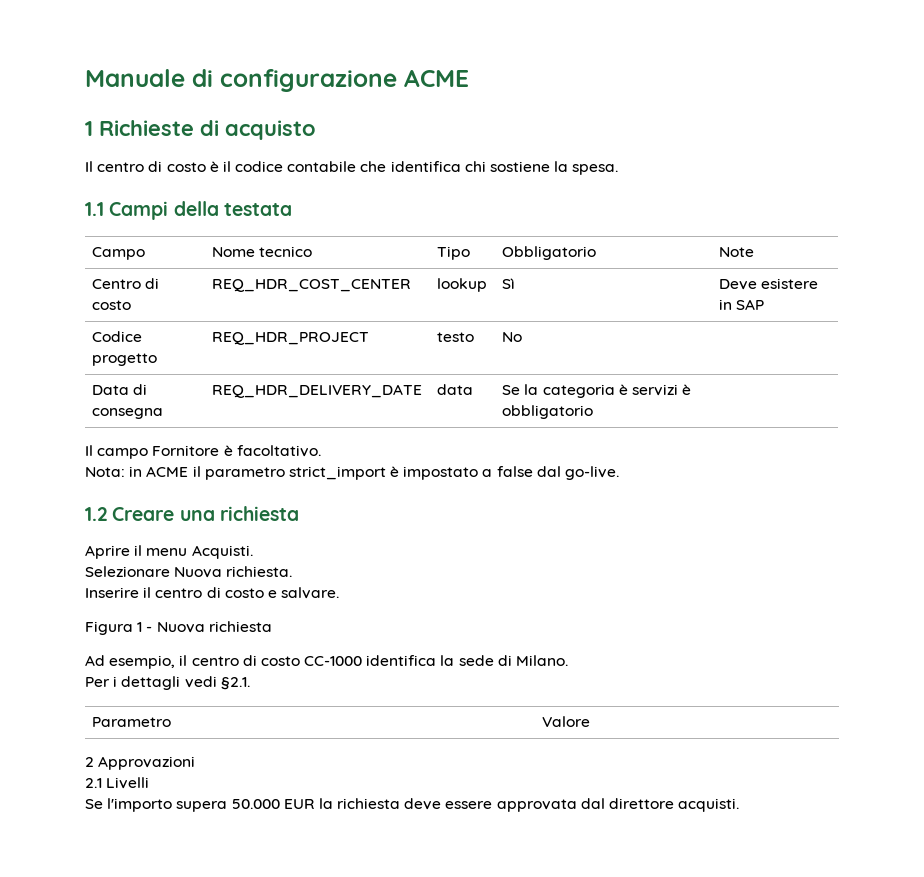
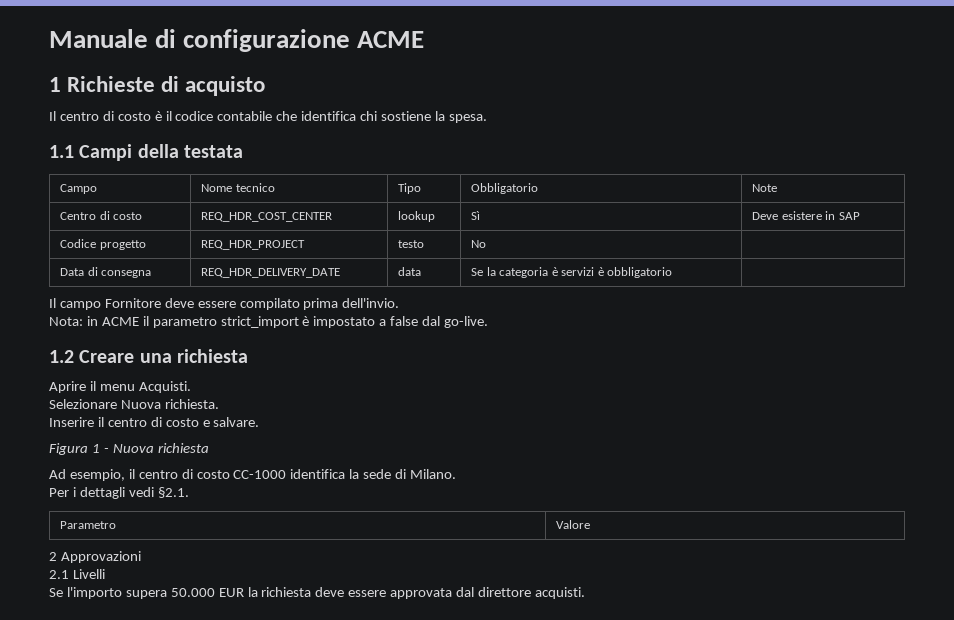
- Il campo Fornitore è facoltativo.
+ Il campo Fornitore deve essere compilato prima dell'invio.

